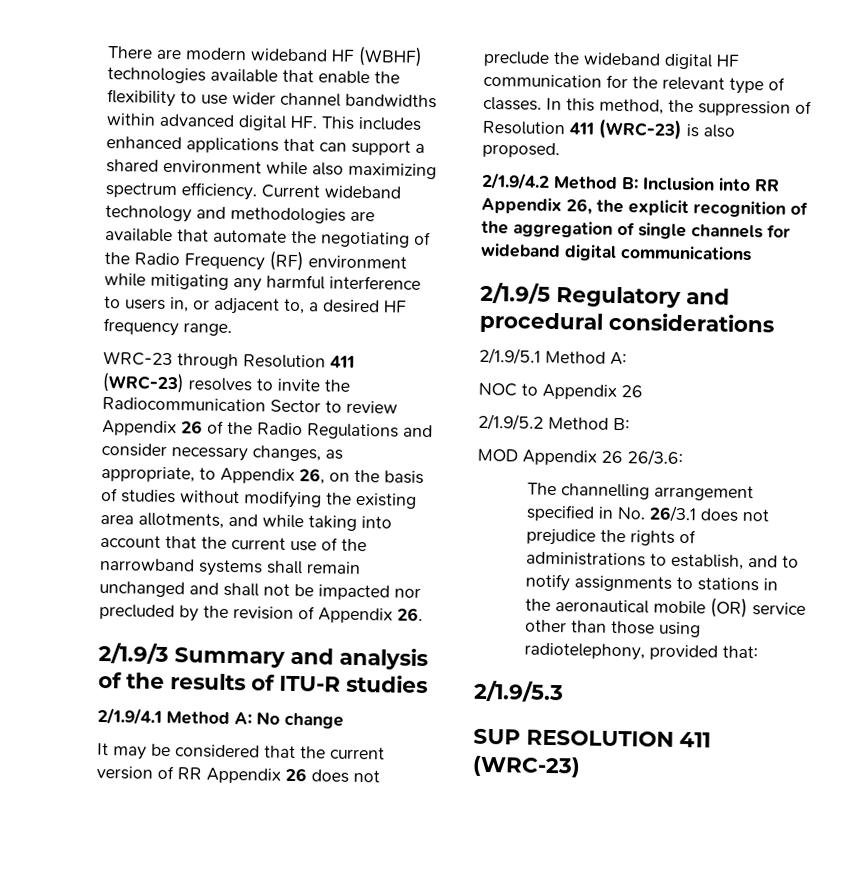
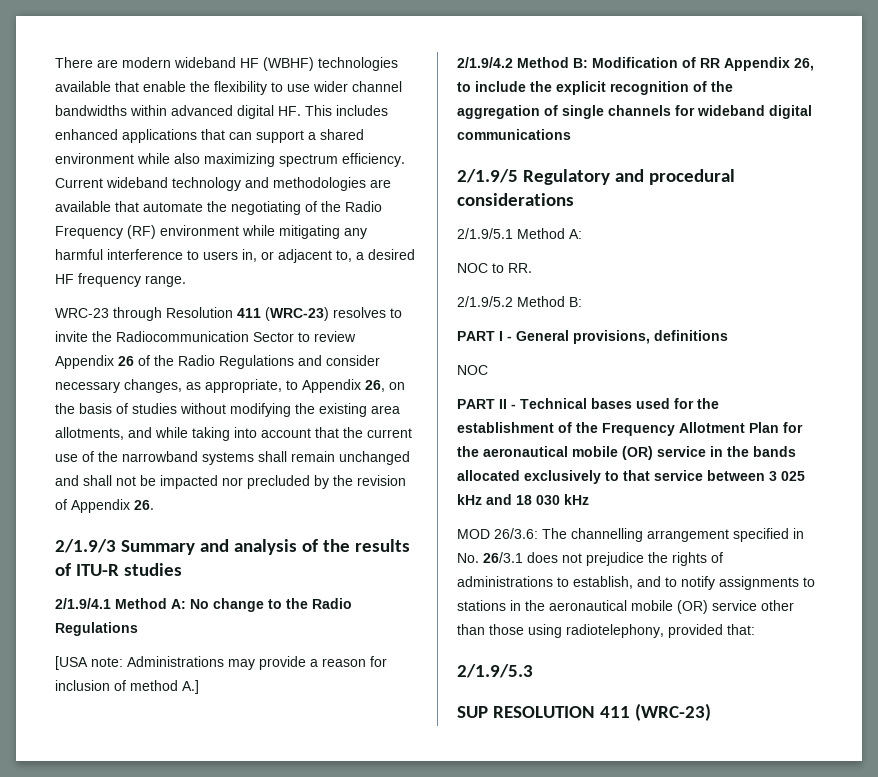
- 2/1.9/4.1 Method A: No change
- It may be considered that the current version of RR Appendix 26 does not preclude the wideband digital HF communication for the relevant type of classes. In this method, the suppression of Resolution 411 (WRC-23) is also proposed.
+ 2/1.9/4.1 Method A: No change to the Radio Regulations
+ [USA note: Administrations may provide a reason for inclusion of method A.]
- 2/1.9/4.2 Method B: Inclusion into RR Appendix 26, the explicit recognition of the aggregation of single channels for wideband digital communications
+ 2/1.9/4.2 Method B: Modification of RR Appendix 26, to include the explicit recognition of the aggregation of single channels for wideband digital communications
- NOC to Appendix 26
+ NOC to RR.
+ PART I - General provisions, definitions
+ NOC
+ PART II - Technical bases used for the establishment of the Frequency Allotment Plan for the aeronautical mobile (OR) service in the bands allocated exclusively to that service between 3 025 kHz and 18 030 kHz
- MOD Appendix 26 26/3.6:
- The channelling arrangement specified in No. 26/3.1 does not prejudice the rights of administrations to establish, and to notify assignments to stations in the aeronautical mobile (OR) service other than those using radiotelephony, provided that:
+ MOD 26/3.6: The channelling arrangement specified in No. 26/3.1 does not prejudice the rights of administrations to establish, and to notify assignments to stations in the aeronautical mobile (OR) service other than those using radiotelephony, provided that:

